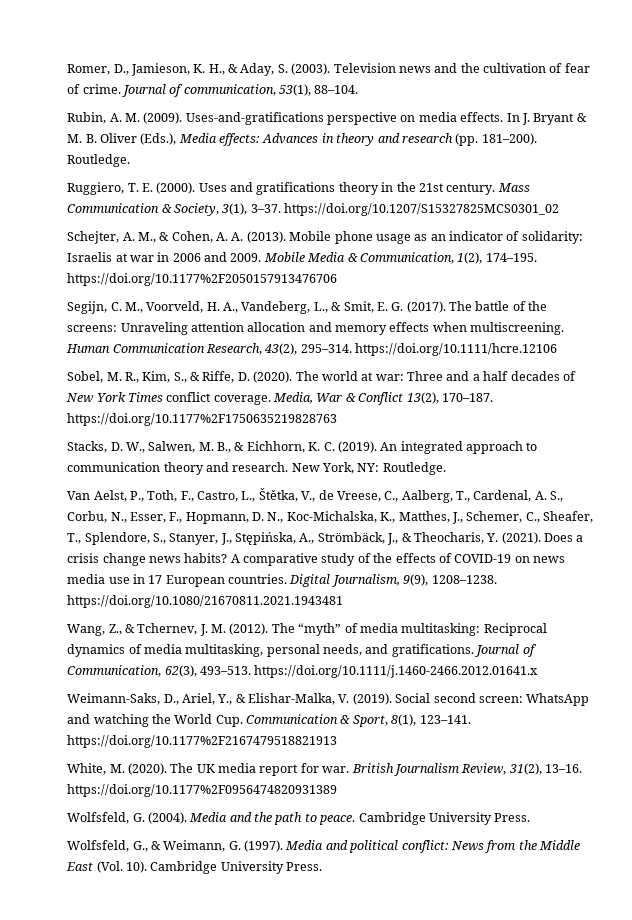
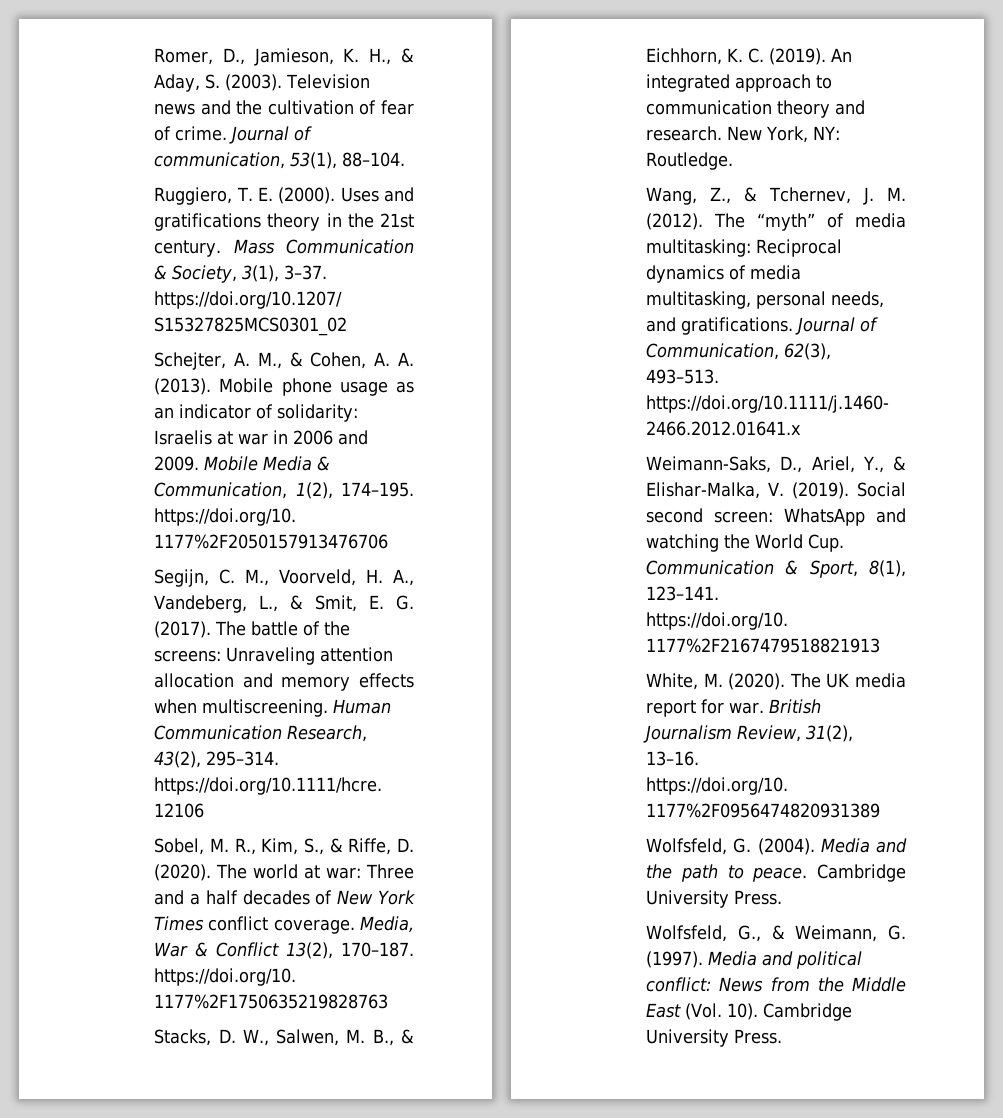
- Rubin, A. M. (2009). Uses-and-gratifications perspective on media effects. In J. Bryant & M. B. Oliver (Eds.), Media effects: Advances in theory and research (pp. 181–200). Routledge.
- Van Aelst, P., Toth, F., Castro, L., Štětka, V., de Vreese, C., Aalberg, T., Cardenal, A. S., Corbu, N., Esser, F., Hopmann, D. N., Koc-Michalska, K., Matthes, J., Schemer, C., Sheafer, T., Splendore, S., Stanyer, J., Stępińska, A., Strömbäck, J., & Theocharis, Y. (2021). Does a crisis change news habits? A comparative study of the effects of COVID-19 on news media use in 17 European countries. Digital Journalism, 9(9), 1208–1238. https://doi.org/10.1080/21670811.2021.1943481

